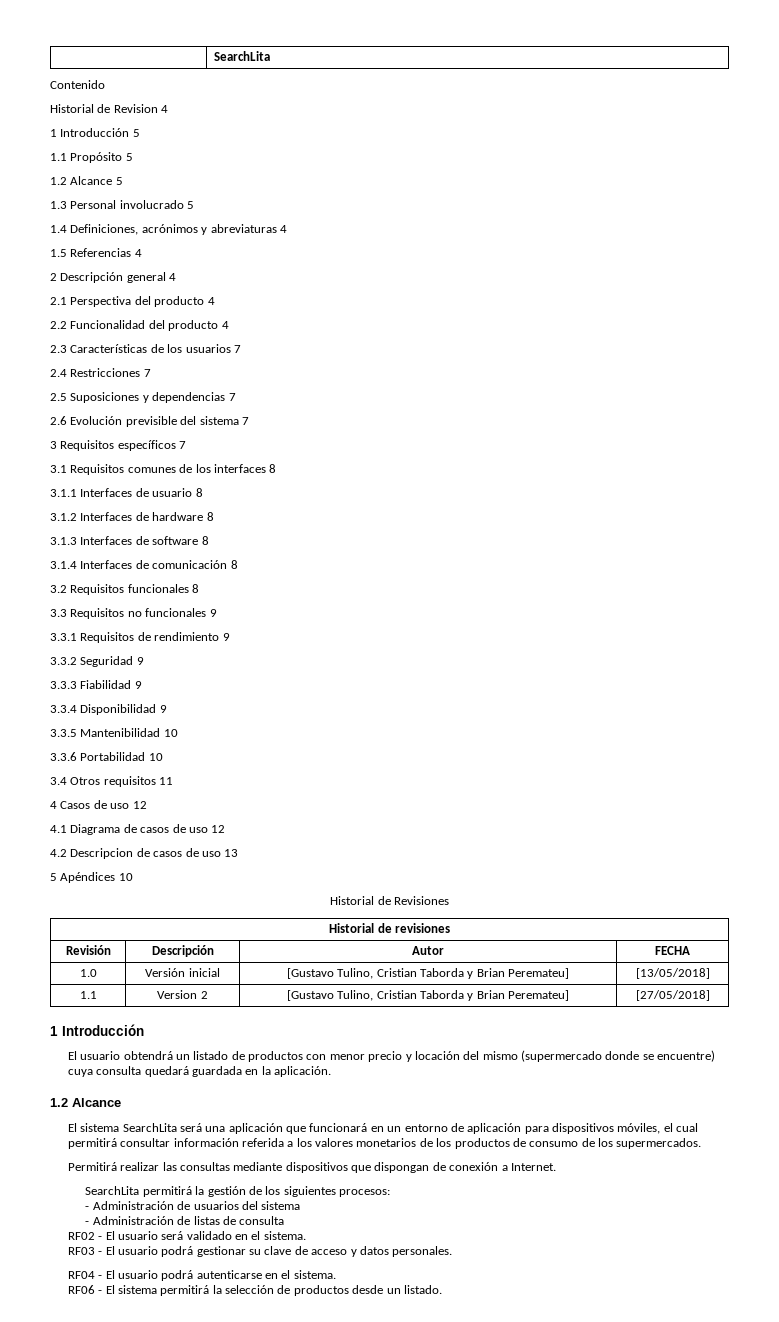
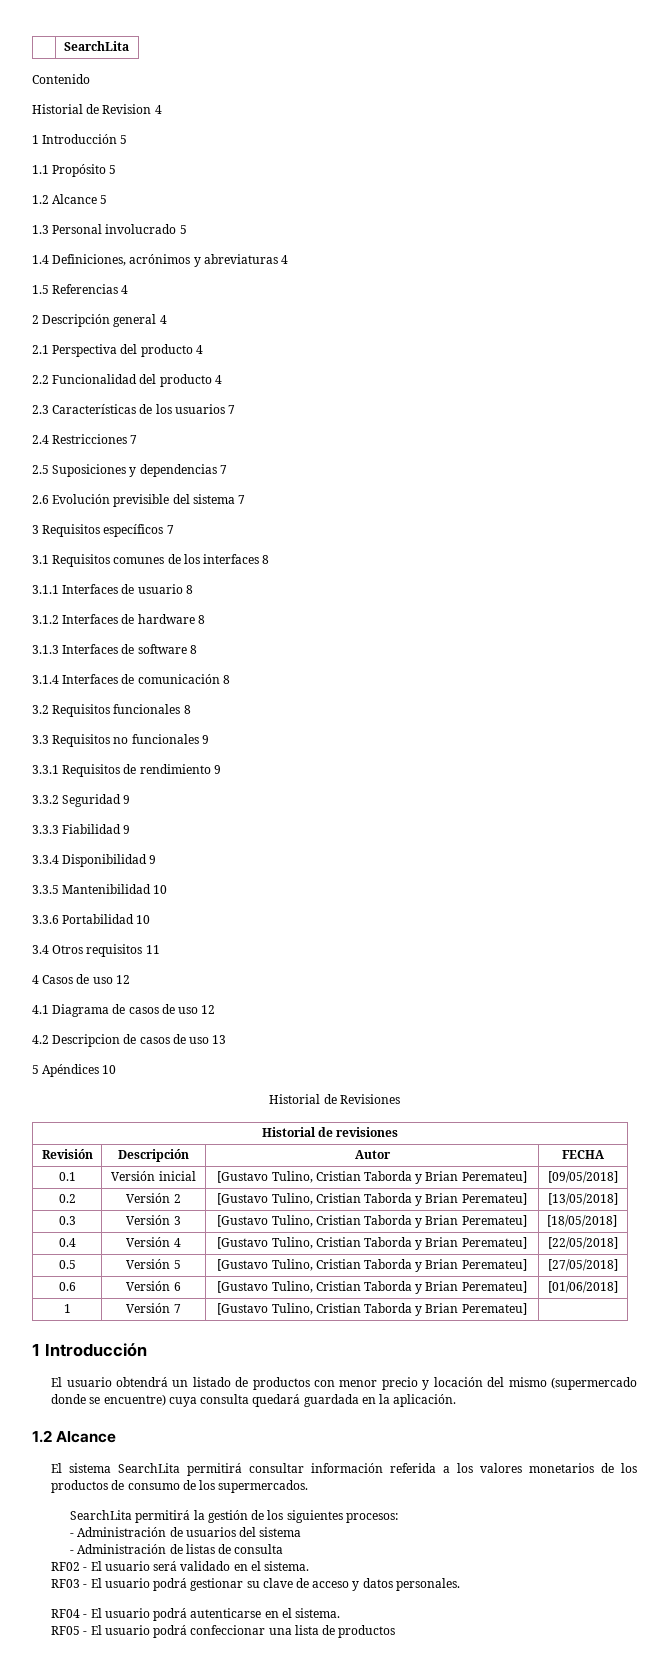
- 1.0 | Versión inicial | [Gustavo Tulino, Cristian Taborda y Brian Peremateu] | [13/05/2018]
- 1.1 | Version 2 | [Gustavo Tulino, Cristian Taborda y Brian Peremateu] | [27/05/2018]
+ 0.1 | Versión inicial | [Gustavo Tulino, Cristian Taborda y Brian Peremateu] | [09/05/2018]
+ 0.2 | Versión 2 | [Gustavo Tulino, Cristian Taborda y Brian Peremateu] | [13/05/2018]
+ 0.3 | Versión 3 | [Gustavo Tulino, Cristian Taborda y Brian Peremateu] | [18/05/2018]
+ 0.4 | Versión 4 | [Gustavo Tulino, Cristian Taborda y Brian Peremateu] | [22/05/2018]
+ 0.5 | Versión 5 | [Gustavo Tulino, Cristian Taborda y Brian Peremateu] | [27/05/2018]
+ 0.6 | Versión 6 | [Gustavo Tulino, Cristian Taborda y Brian Peremateu] | [01/06/2018]
+ 1 | Versión 7 | [Gustavo Tulino, Cristian Taborda y Brian Peremateu] |
- El sistema SearchLita será una aplicación que funcionará en un entorno de aplicación para dispositivos móviles, el cual permitirá consultar información referida a los valores monetarios de los productos de consumo de los supermercados.
+ El sistema SearchLita permitirá consultar información referida a los valores monetarios de los productos de consumo de los supermercados.
- Permitirá realizar las consultas mediante dispositivos que dispongan de conexión a Internet.
- RF06 - El sistema permitirá la selección de productos desde un listado.
+ RF05 - El usuario podrá confeccionar una lista de productos

